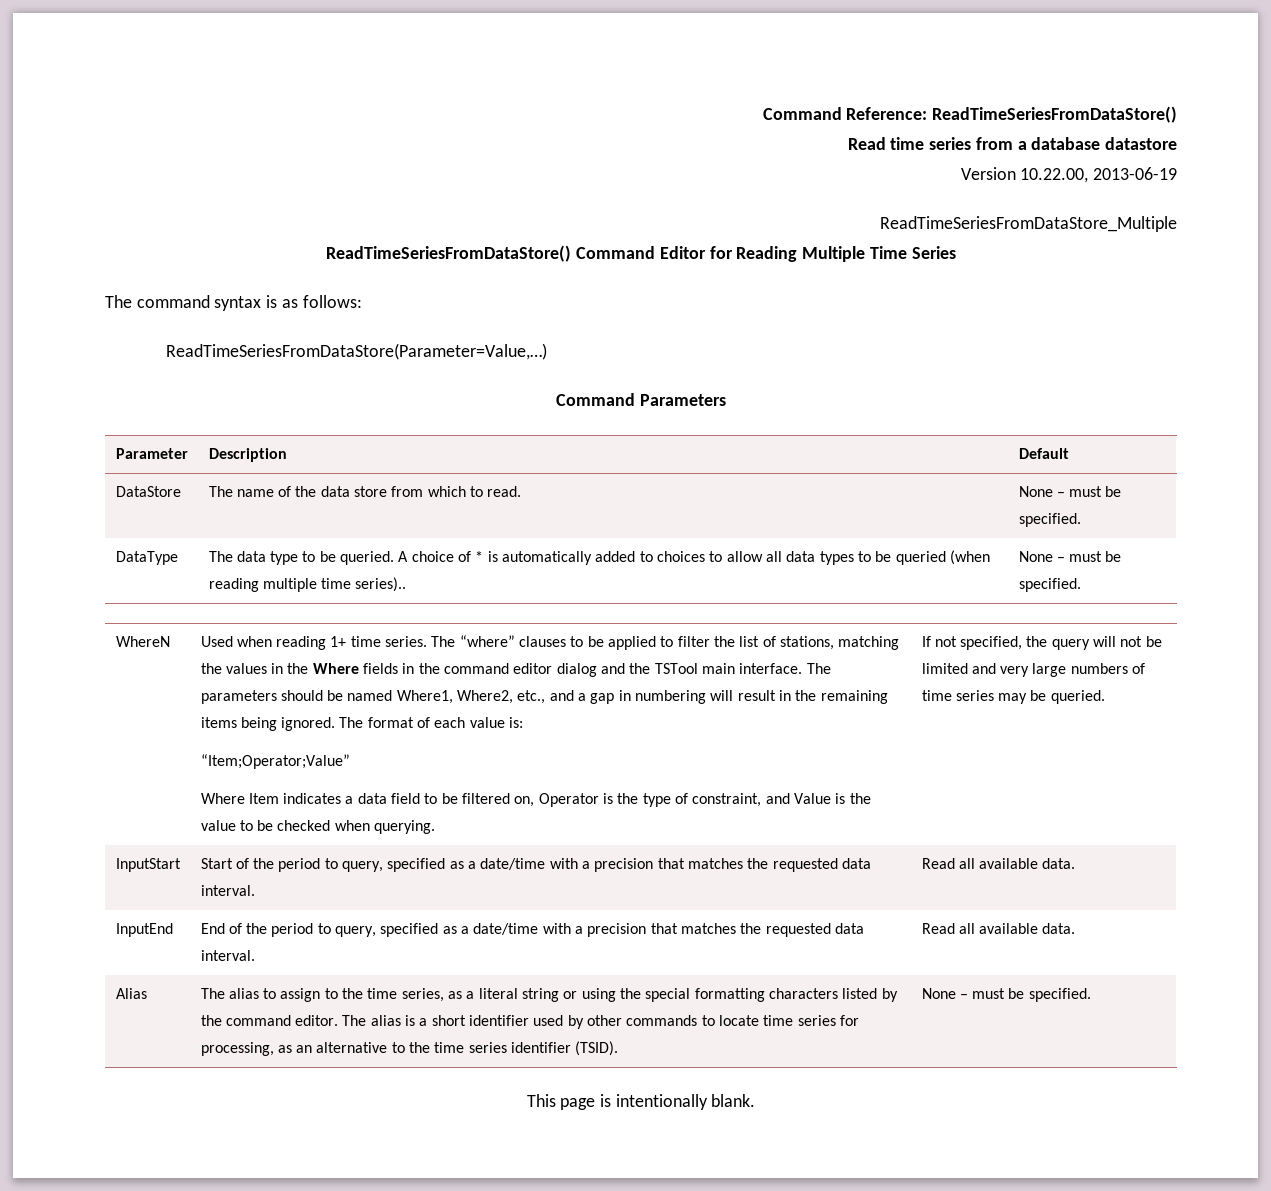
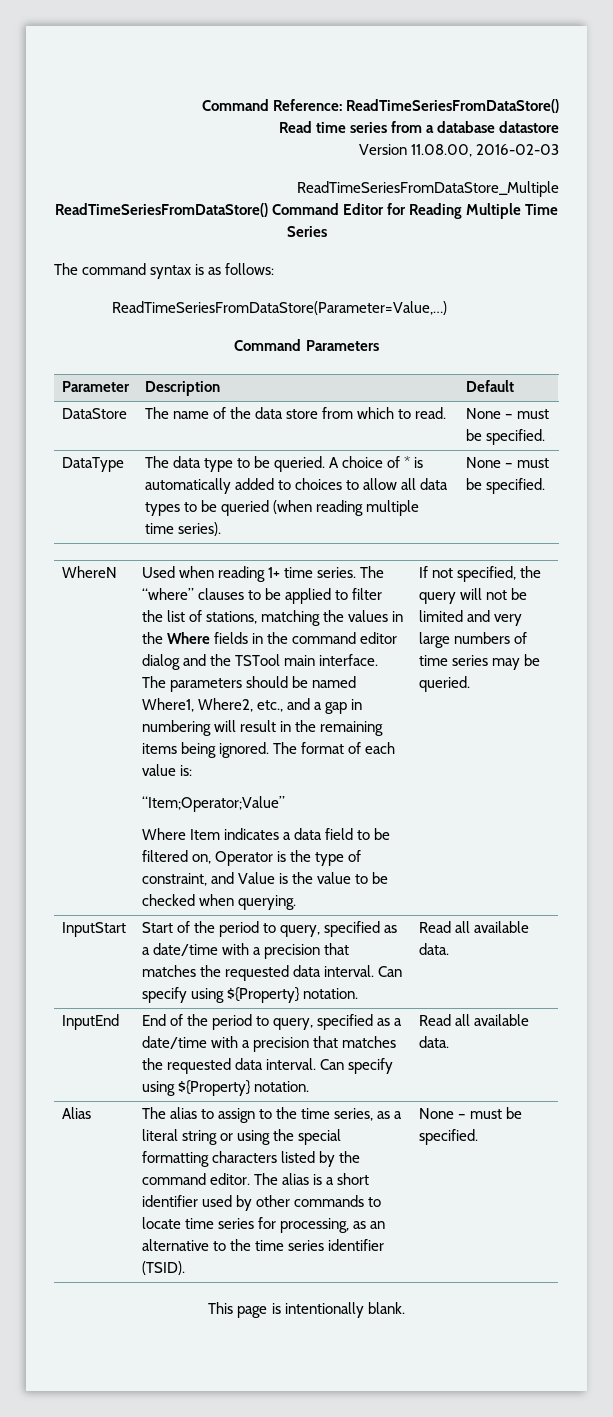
- Version 10.22.00, 2013-06-19
+ Version 11.08.00, 2016-02-03
- DataType | The data type to be queried. A choice of * is automatically added to choices to allow all data types to be queried (when reading multiple time series).. | None – must be specified.
+ DataType | The data type to be queried. A choice of * is automatically added to choices to allow all data types to be queried (when reading multiple time series). | None – must be specified.
- InputStart | Start of the period to query, specified as a date/time with a precision that matches the requested data interval. | Read all available data.
+ InputStart | Start of the period to query, specified as a date/time with a precision that matches the requested data interval. Can specify using ${Property} notation. | Read all available data.
- InputEnd | End of the period to query, specified as a date/time with a precision that matches the requested data interval. | Read all available data.
+ InputEnd | End of the period to query, specified as a date/time with a precision that matches the requested data interval. Can specify using ${Property} notation. | Read all available data.

